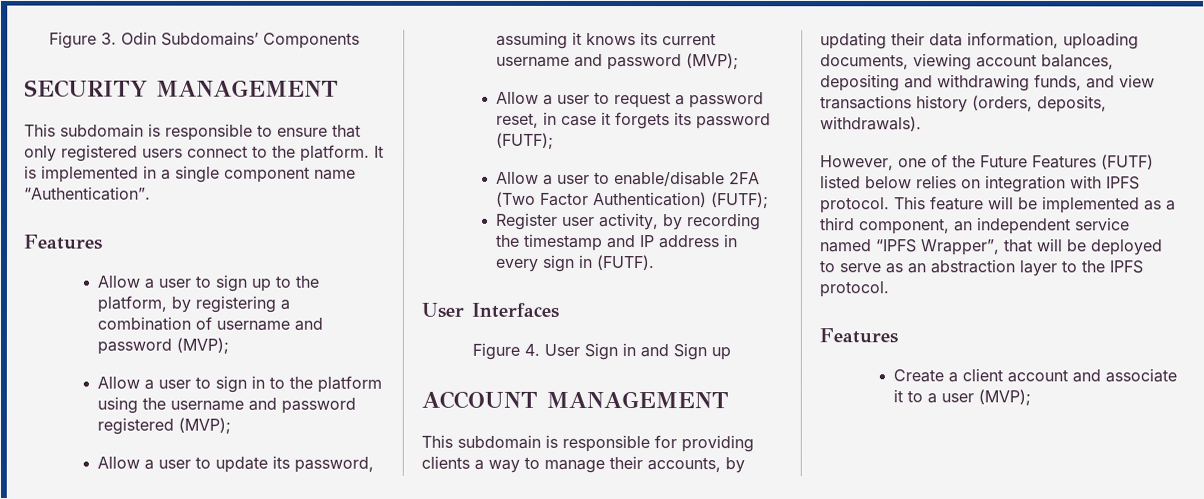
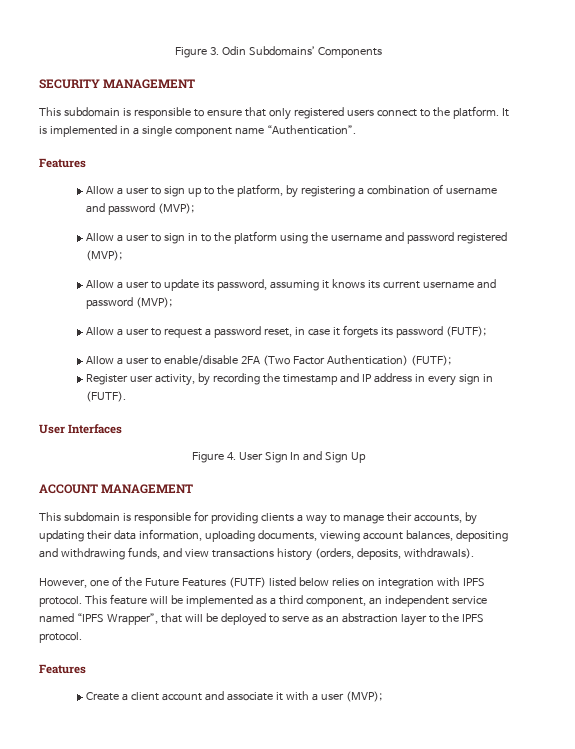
- Figure 4. User Sign in and Sign up
+ Figure 4. User Sign In and Sign Up
- Create a client account and associate it to a user (MVP);
+ Create a client account and associate it with a user (MVP);

